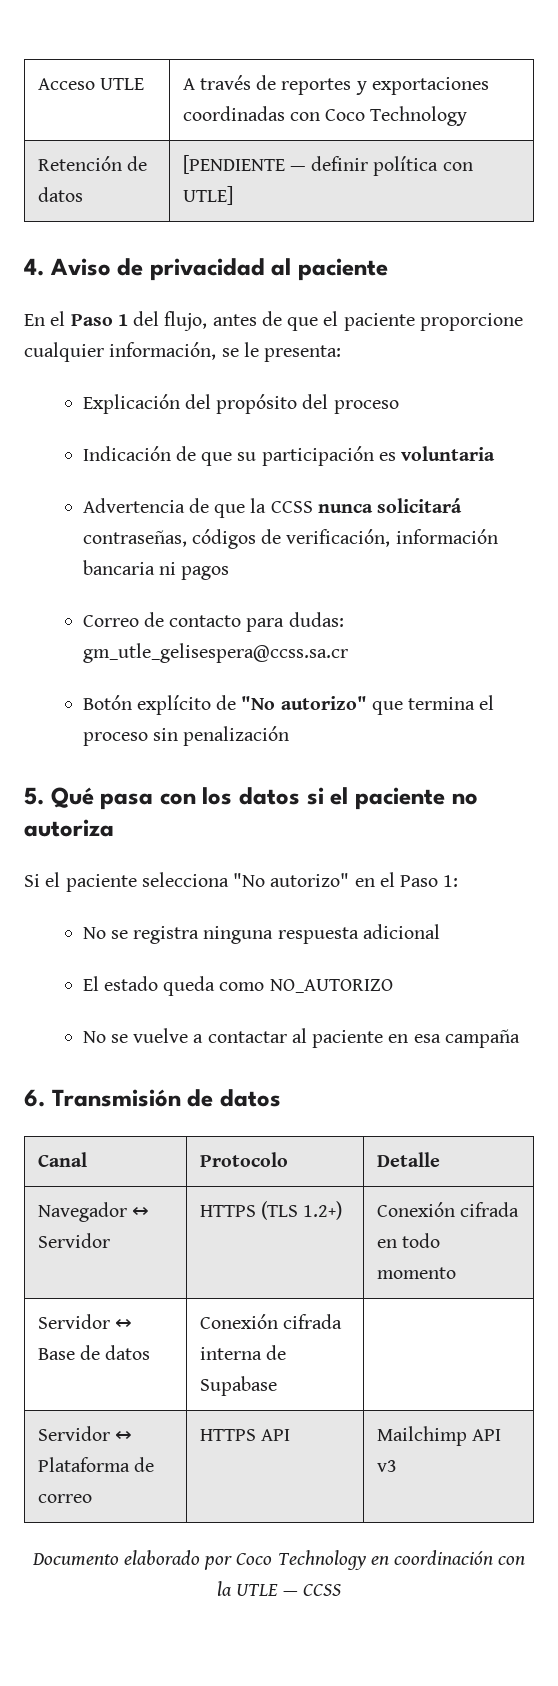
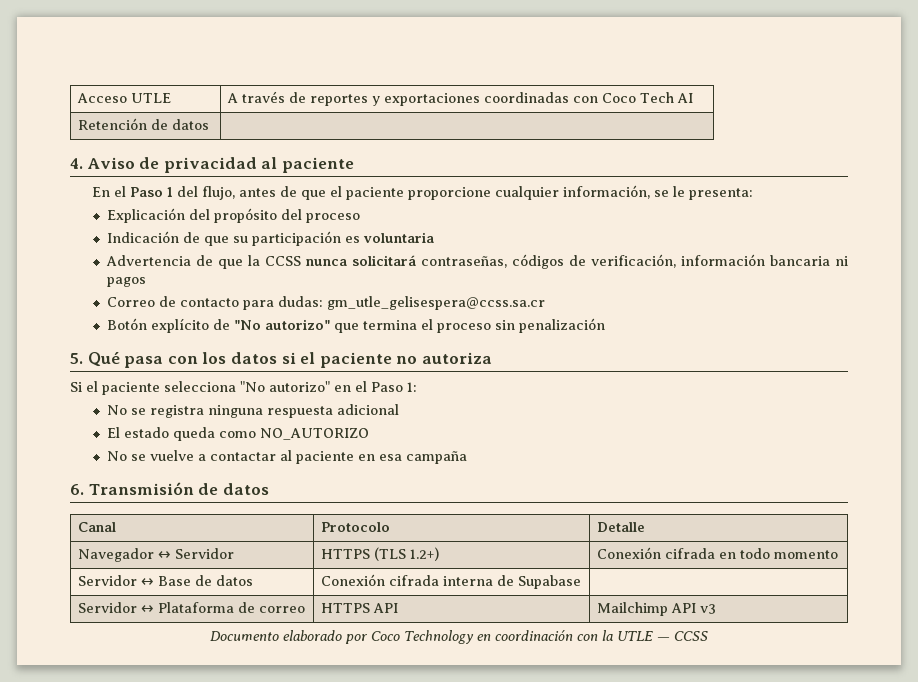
- Acceso UTLE | A través de reportes y exportaciones coordinadas con Coco Technology
+ Acceso UTLE | A través de reportes y exportaciones coordinadas con Coco Tech AI
- Retención de datos | [PENDIENTE — definir política con UTLE]
+ Retención de datos |

